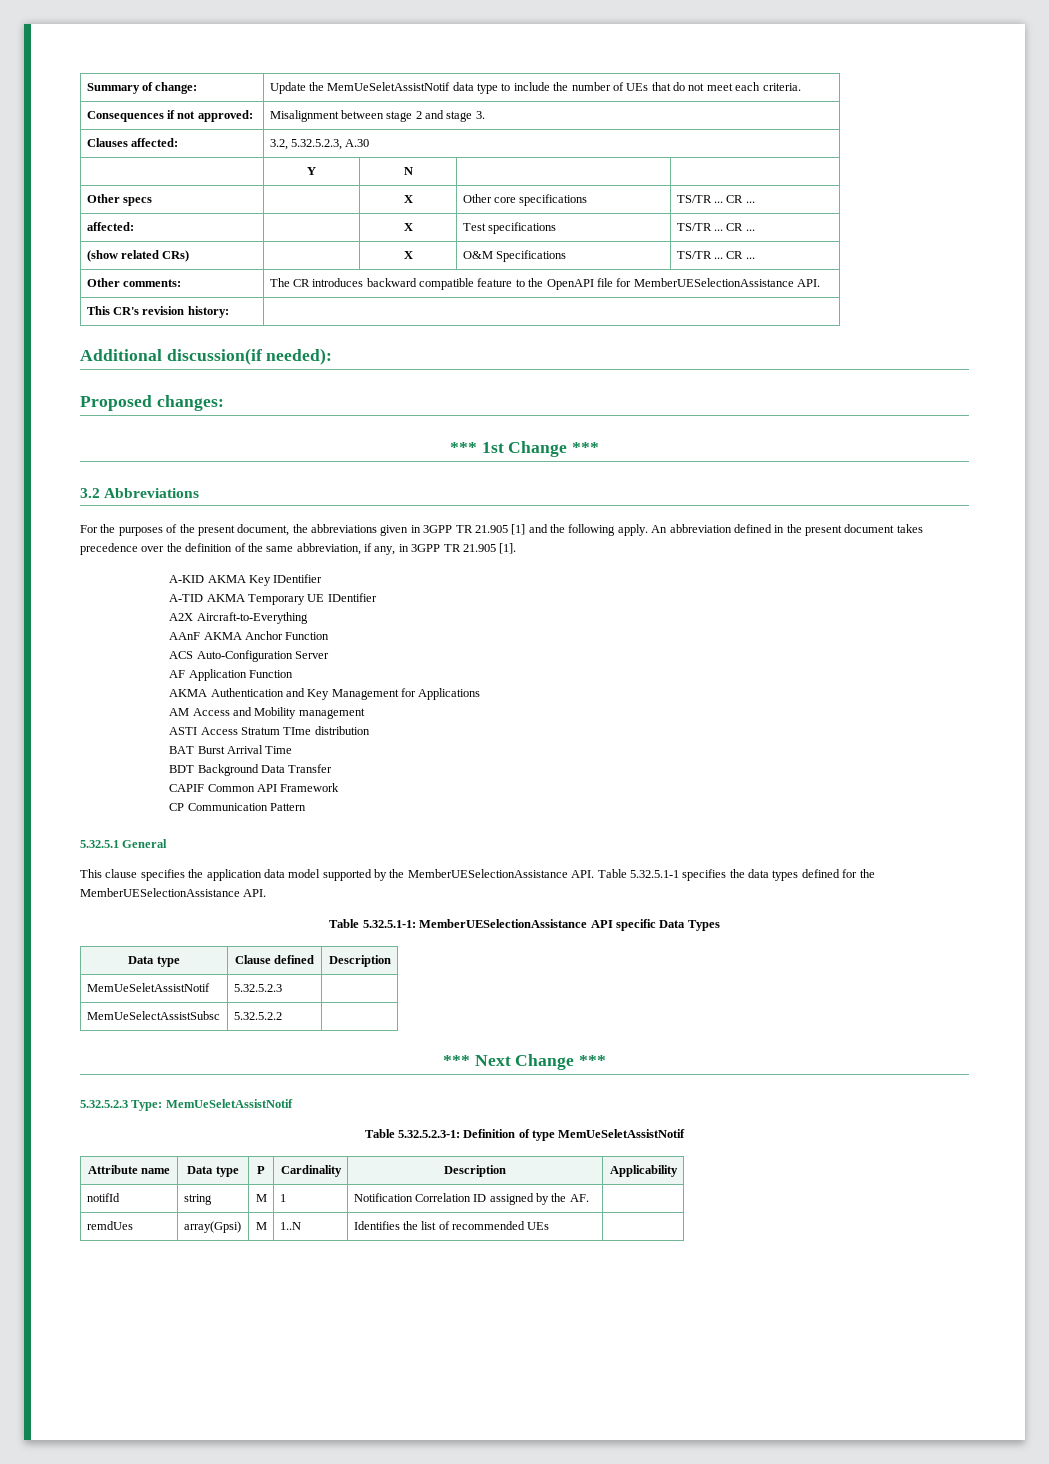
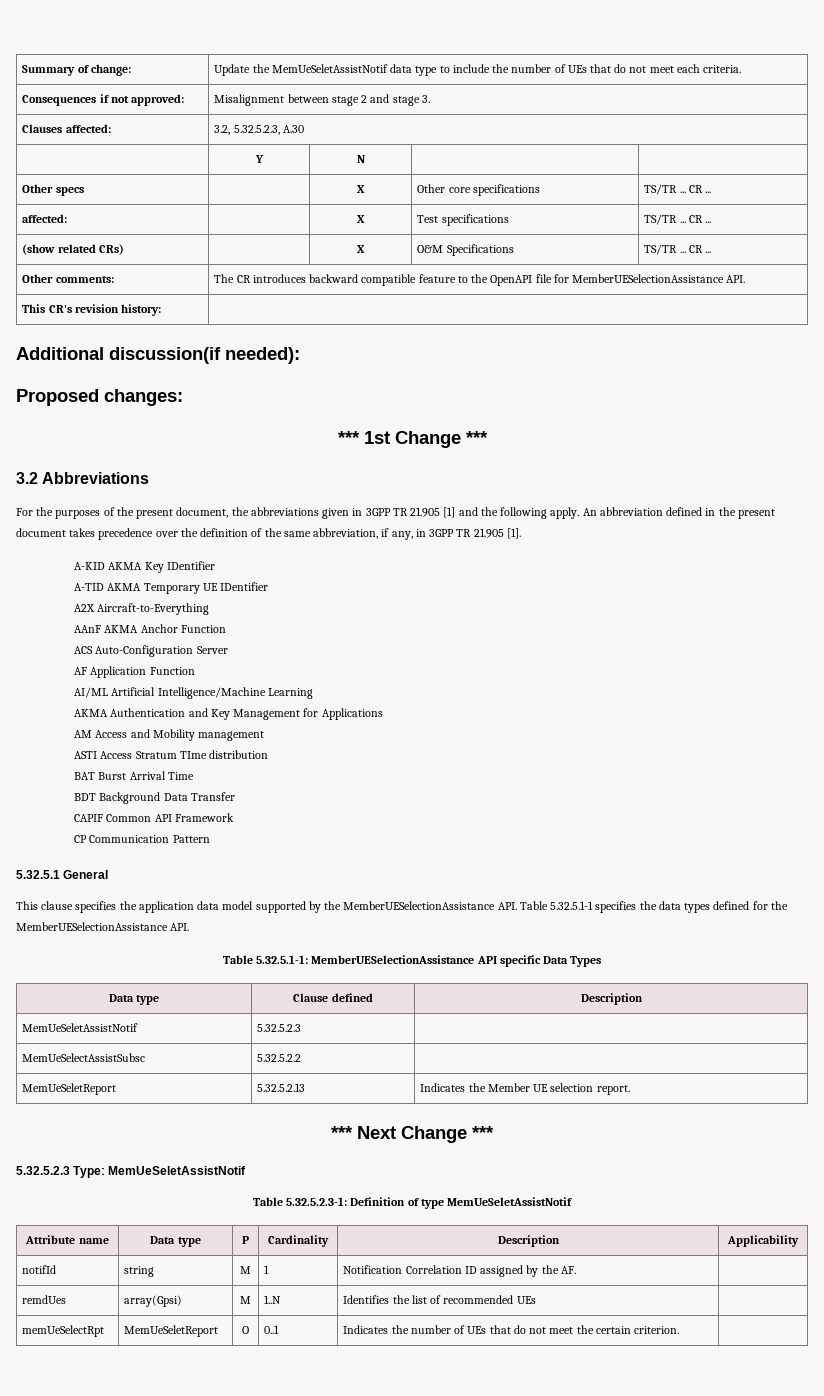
+ AI/ML Artificial Intelligence/Machine Learning
+ MemUeSeletReport | 5.32.5.2.13 | Indicates the Member UE selection report.
+ memUeSelectRpt | MemUeSeletReport | O | 0..1 | Indicates the number of UEs that do not meet the certain criterion. |

